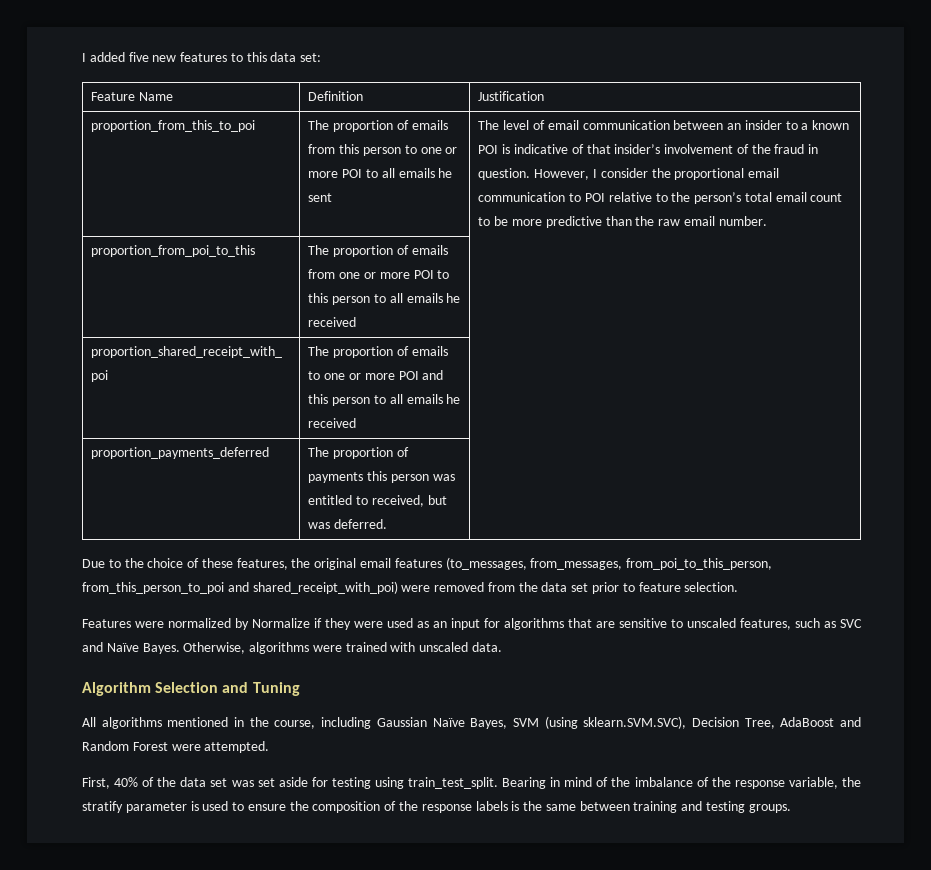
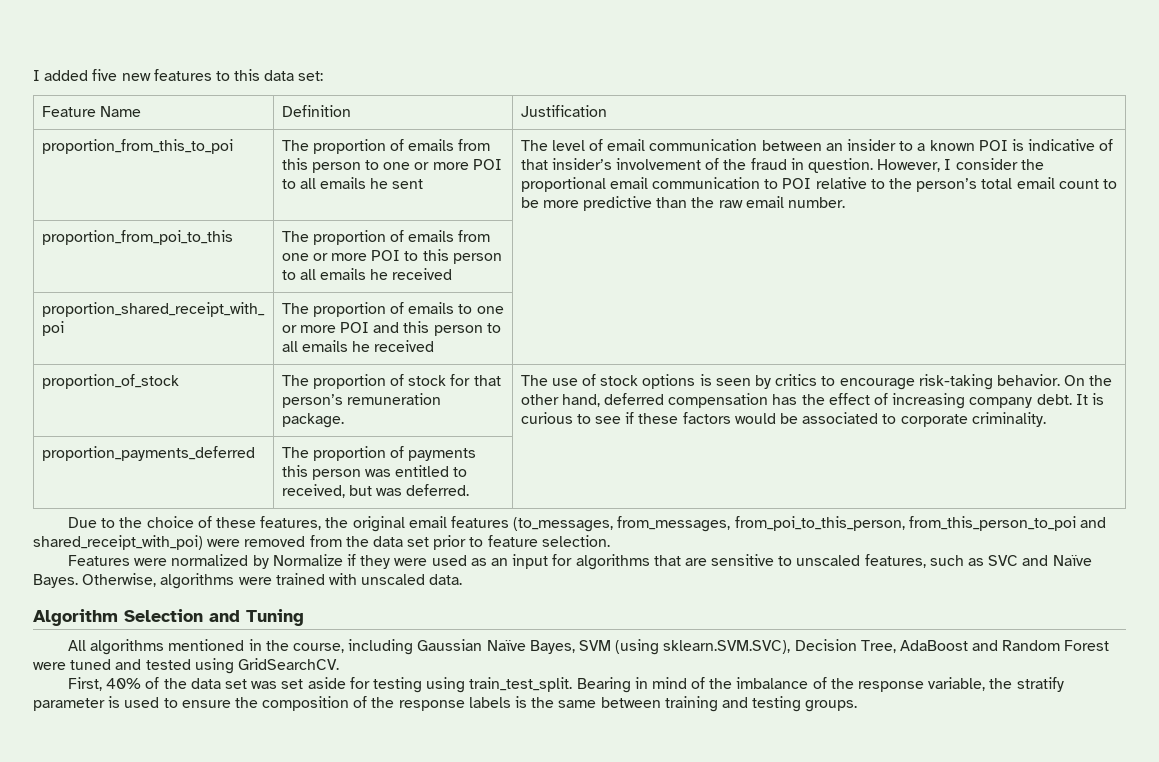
+ proportion_of_stock | The proportion of stock for that person’s remuneration package. | The use of stock options is seen by critics to encourage risk-taking behavior. On the other hand, deferred compensation has the effect of increasing company debt. It is curious to see if these factors would be associated to corporate criminality.
- All algorithms mentioned in the course, including Gaussian Naïve Bayes, SVM (using sklearn.SVM.SVC), Decision Tree, AdaBoost and Random Forest were attempted.
+ All algorithms mentioned in the course, including Gaussian Naïve Bayes, SVM (using sklearn.SVM.SVC), Decision Tree, AdaBoost and Random Forest were tuned and tested using GridSearchCV.

